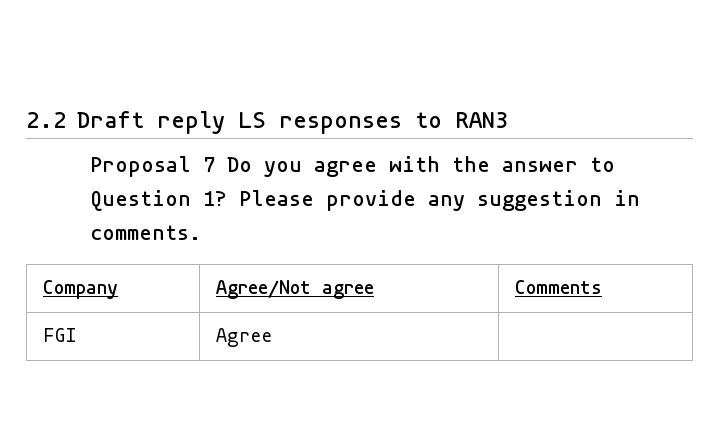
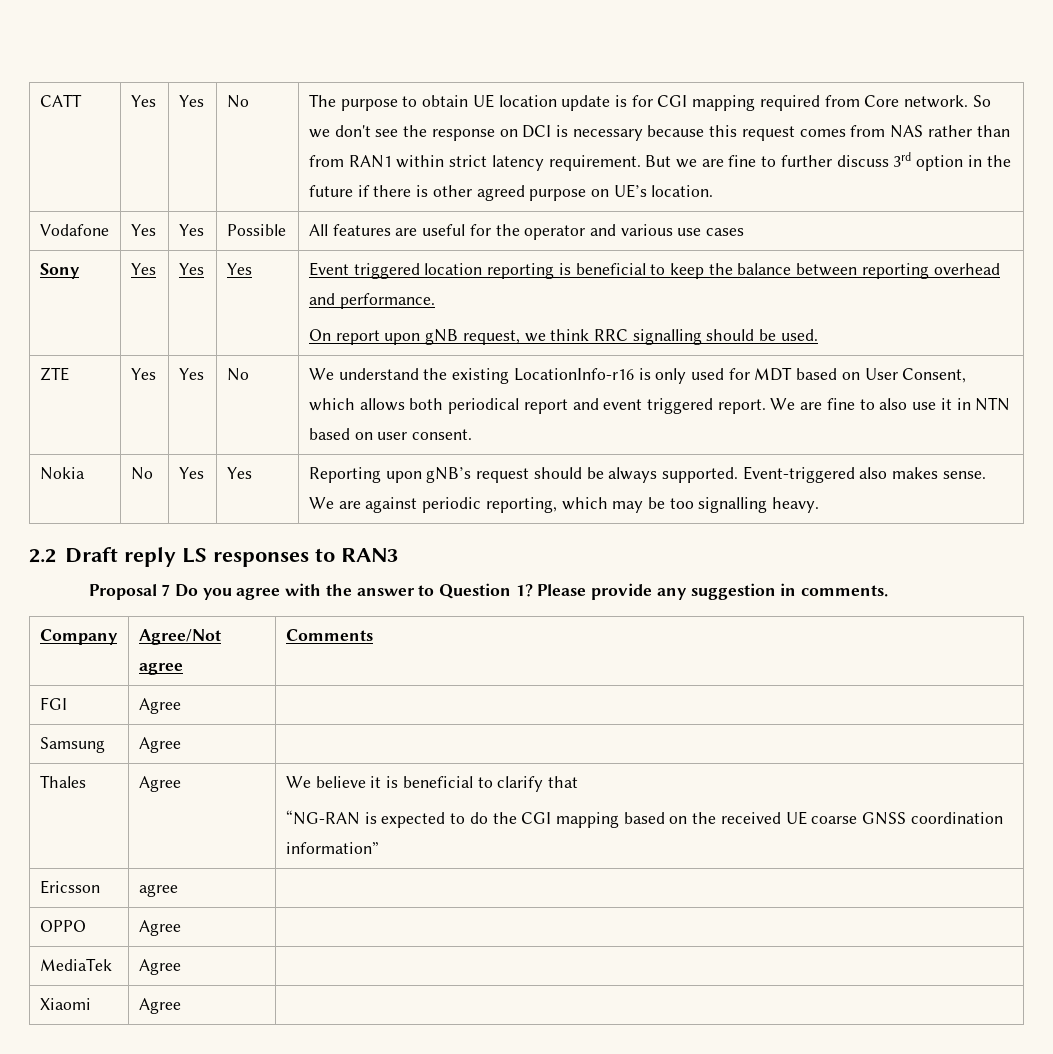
+ CATT | Yes | Yes | No | The purpose to obtain UE location update is for CGI mapping required from Core network. So we don't see the response on DCI is necessary because this request comes from NAS rather than from RAN1 within strict latency requirement. But we are fine to further discuss 3rd option in the future if there is other agreed purpose on UE’s location.
+ Vodafone | Yes | Yes | Possible | All features are useful for the operator and various use cases
+ Sony | Yes | Yes | Yes | Event triggered location reporting is beneficial to keep the balance between reporting overhead and performance.
+ On report upon gNB request, we think RRC signalling should be used.
+ ZTE | Yes | Yes | No | We understand the existing LocationInfo-r16 is only used for MDT based on User Consent, which allows both periodical report and event triggered report. We are fine to also use it in NTN based on user consent.
+ Nokia | No | Yes | Yes | Reporting upon gNB’s request should be always supported. Event-triggered also makes sense. We are against periodic reporting, which may be too signalling heavy.
+ Samsung | Agree |
+ Thales | Agree | We believe it is beneficial to clarify that
+ “NG-RAN is expected to do the CGI mapping based on the received UE coarse GNSS coordination information”
+ Ericsson | agree |
+ OPPO | Agree |
+ MediaTek | Agree |
+ Xiaomi | Agree |

